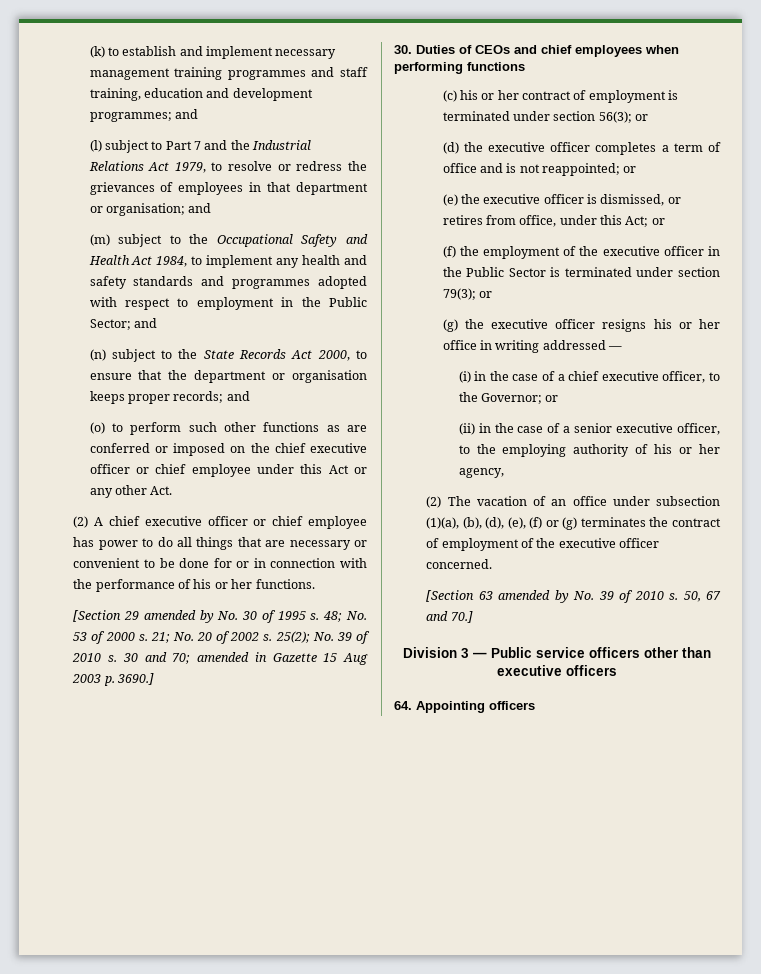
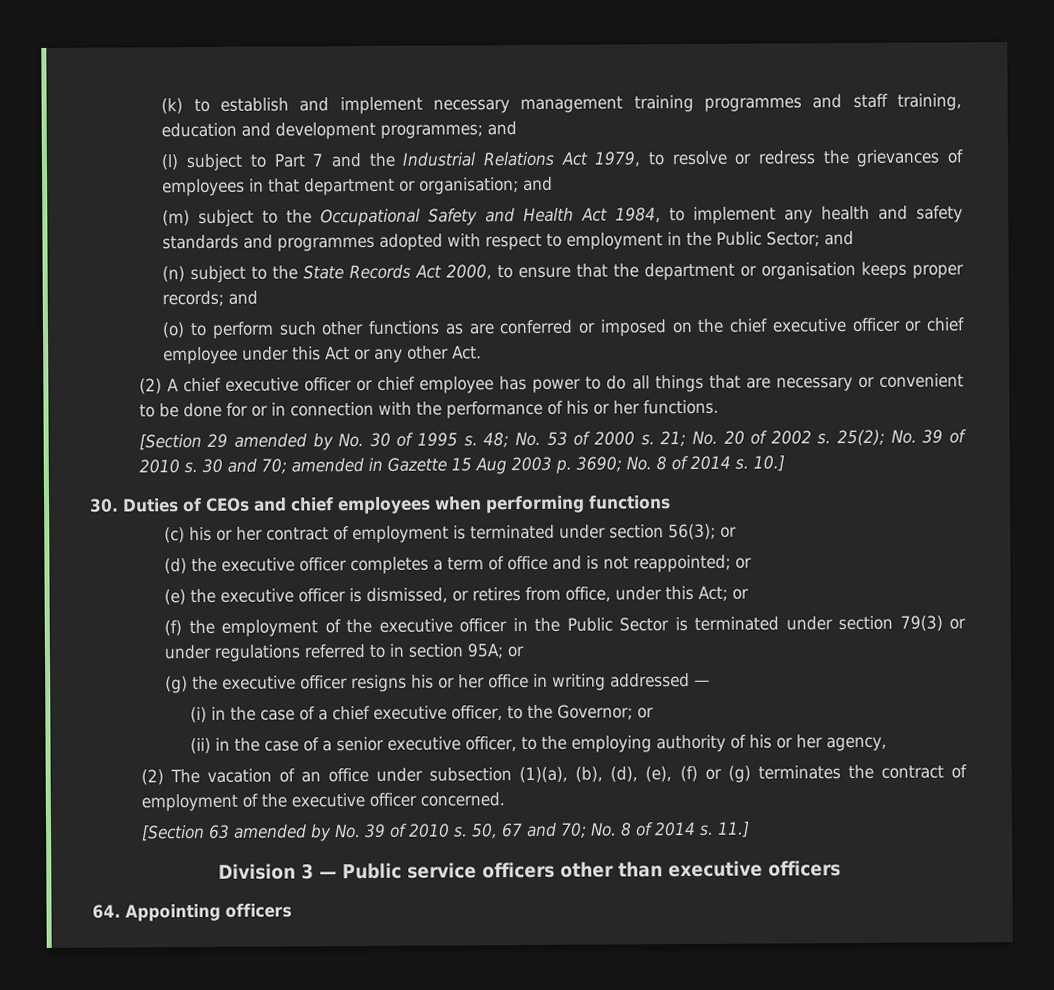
- 30 and 70; amended in Gazette 15 Aug 2003 p. 3690.]
+ 30 and 70; amended in Gazette 15 Aug 2003 p. 3690; No. 8 of 2014 s. 10.]
- (f) the employment of the executive officer in the Public Sector is terminated under section 79(3); or
+ (f) the employment of the executive officer in the Public Sector is terminated under section 79(3) or under regulations referred to in section 95A; or
- 50, 67 and 70.]
+ 50, 67 and 70; No. 8 of 2014 s. 11.]

